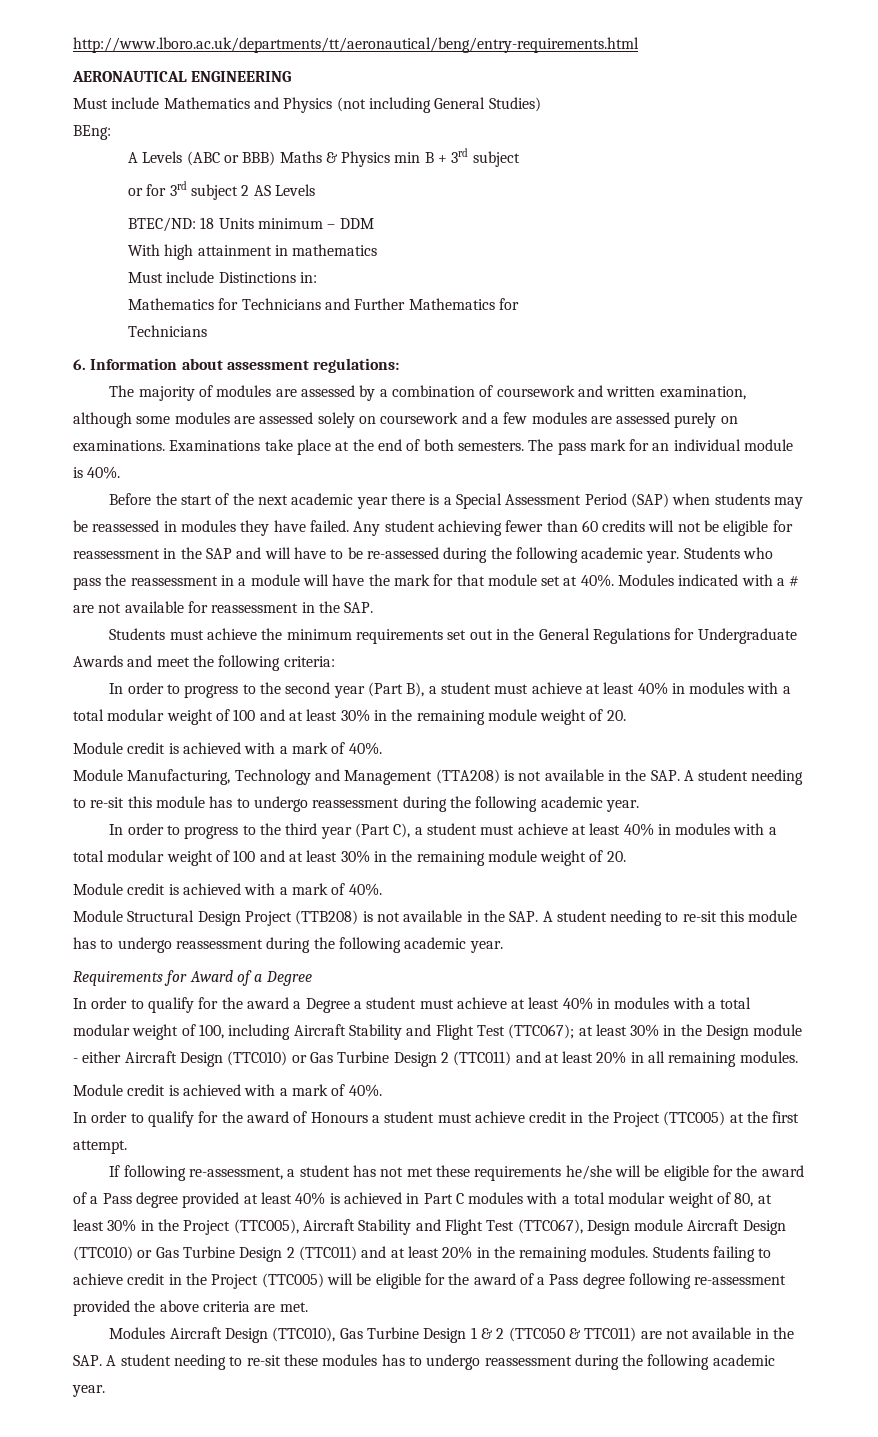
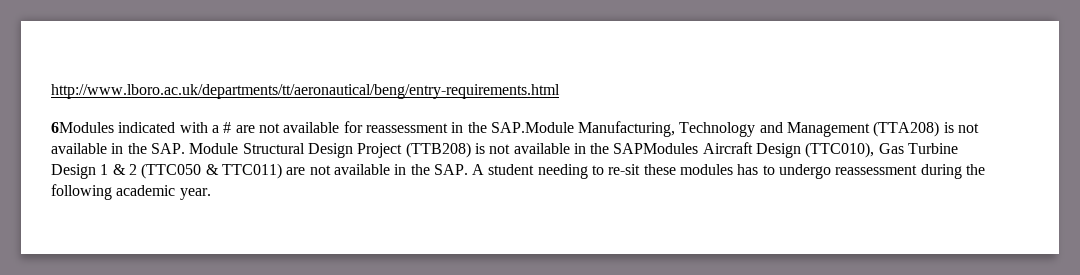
- AERONAUTICAL ENGINEERING
- Must include Mathematics and Physics (not including General Studies)
- BEng:
- A Levels (ABC or BBB) Maths & Physics min B + 3rd subject
- or for 3rd subject 2 AS Levels
- BTEC/ND: 18 Units minimum – DDM
- With high attainment in mathematics
- Must include Distinctions in:
- Mathematics for Technicians and Further Mathematics for
- Technicians
- 6. Information about assessment regulations:
- The majority of modules are assessed by a combination of coursework and written examination, although some modules are assessed solely on coursework and a few modules are assessed purely on examinations. Examinations take place at the end of both semesters. The pass mark for an individual module is 40%.
- Before the start of the next academic year there is a Special Assessment Period (SAP) when students may be reassessed in modules they have failed. Any student achieving fewer than 60 credits will not be eligible for reassessment in the SAP and will have to be re-assessed during the following academic year. Students who pass the reassessment in a module will have the mark for that module set at 40%. Modules indicated with a # are not available for reassessment in the SAP.
- Students must achieve the minimum requirements set out in the General Regulations for Undergraduate Awards and meet the following criteria:
- In order to progress to the second year (Part B), a student must achieve at least 40% in modules with a total modular weight of 100 and at least 30% in the remaining module weight of 20.
- Module credit is achieved with a mark of 40%.
- Module Manufacturing, Technology and Management (TTA208) is not available in the SAP. A student needing to re-sit this module has to undergo reassessment during the following academic year.
- In order to progress to the third year (Part C), a student must achieve at least 40% in modules with a total modular weight of 100 and at least 30% in the remaining module weight of 20.
- Module credit is achieved with a mark of 40%.
- Module Structural Design Project (TTB208) is not available in the SAP. A student needing to re-sit this module has to undergo reassessment during the following academic year.
- Requirements for Award of a Degree
- In order to qualify for the award a Degree a student must achieve at least 40% in modules with a total modular weight of 100, including Aircraft Stability and Flight Test (TTC067); at least 30% in the Design module - either Aircraft Design (TTC010) or Gas Turbine Design 2 (TTC011) and at least 20% in all remaining modules.
- Module credit is achieved with a mark of 40%.
- In order to qualify for the award of Honours a student must achieve credit in the Project (TTC005) at the first attempt.
- If following re-assessment, a student has not met these requirements he/she will be eligible for the award of a Pass degree provided at least 40% is achieved in Part C modules with a total modular weight of 80, at least 30% in the Project (TTC005), Aircraft Stability and Flight Test (TTC067), Design module Aircraft Design (TTC010) or Gas Turbine Design 2 (TTC011) and at least 20% in the remaining modules. Students failing to achieve credit in the Project (TTC005) will be eligible for the award of a Pass degree following re-assessment provided the above criteria are met.
- Modules Aircraft Design (TTC010), Gas Turbine Design 1 & 2 (TTC050 & TTC011) are not available in the SAP. A student needing to re-sit these modules has to undergo reassessment during the following academic year.
+ 6Modules indicated with a # are not available for reassessment in the SAP.Module Manufacturing, Technology and Management (TTA208) is not available in the SAP. Module Structural Design Project (TTB208) is not available in the SAPModules Aircraft Design (TTC010), Gas Turbine Design 1 & 2 (TTC050 & TTC011) are not available in the SAP. A student needing to re-sit these modules has to undergo reassessment during the following academic year.

